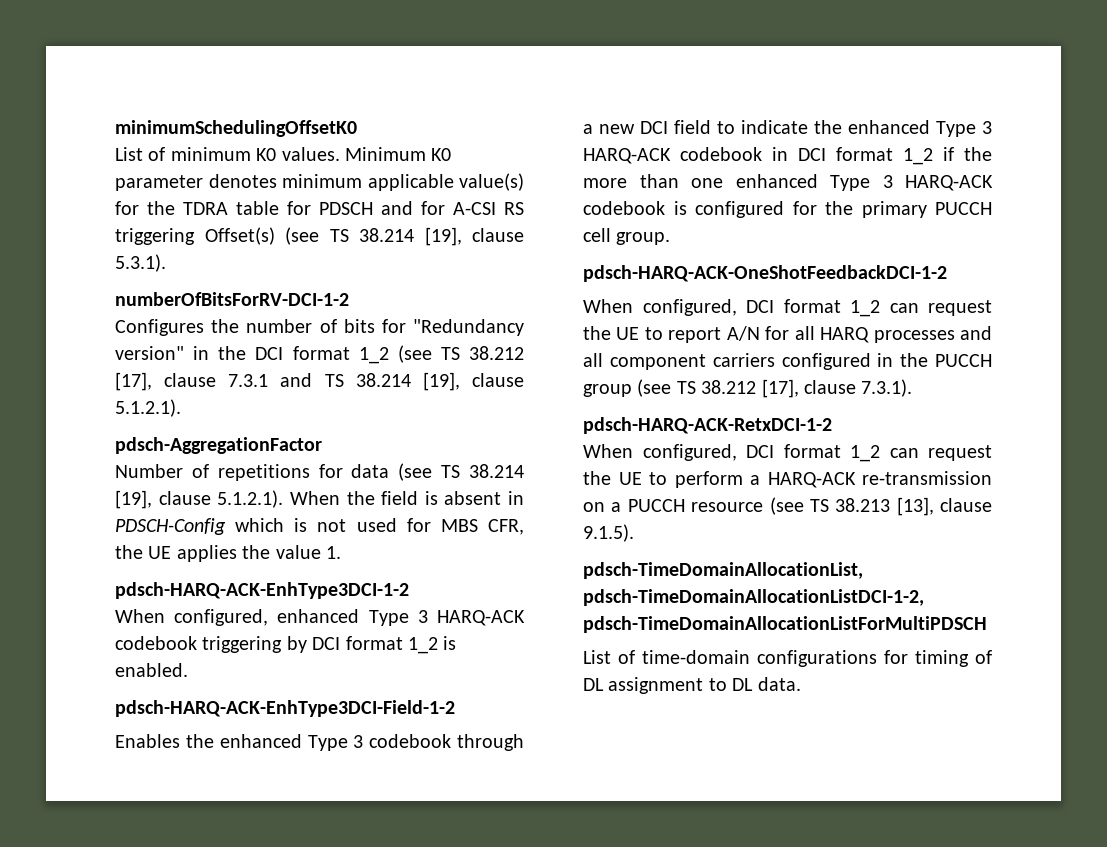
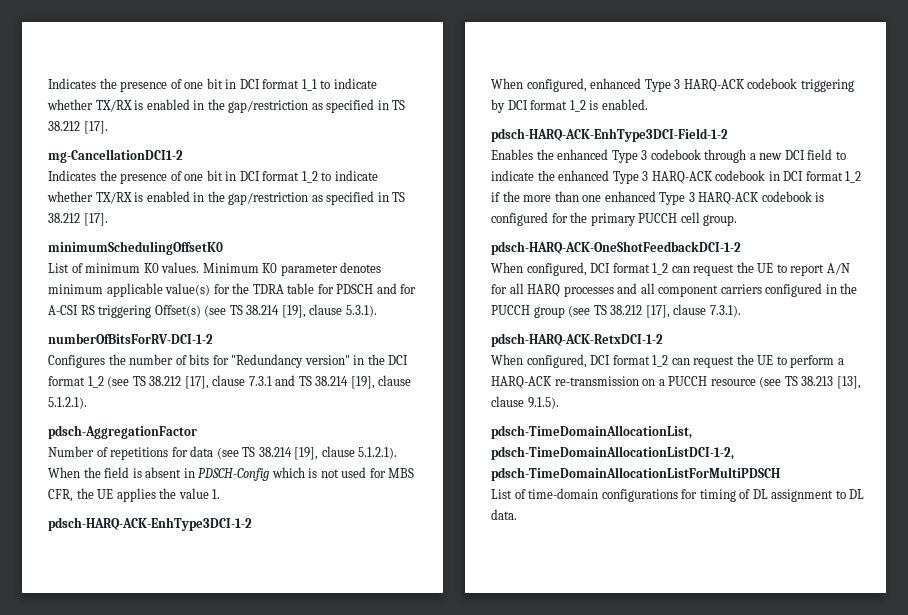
+ Indicates the presence of one bit in DCI format 1_1 to indicate whether TX/RX is enabled in the gap/restriction as specified in TS 38.212 [17].
+ mg-CancellationDCI1-2
+ Indicates the presence of one bit in DCI format 1_2 to indicate whether TX/RX is enabled in the gap/restriction as specified in TS 38.212 [17].

